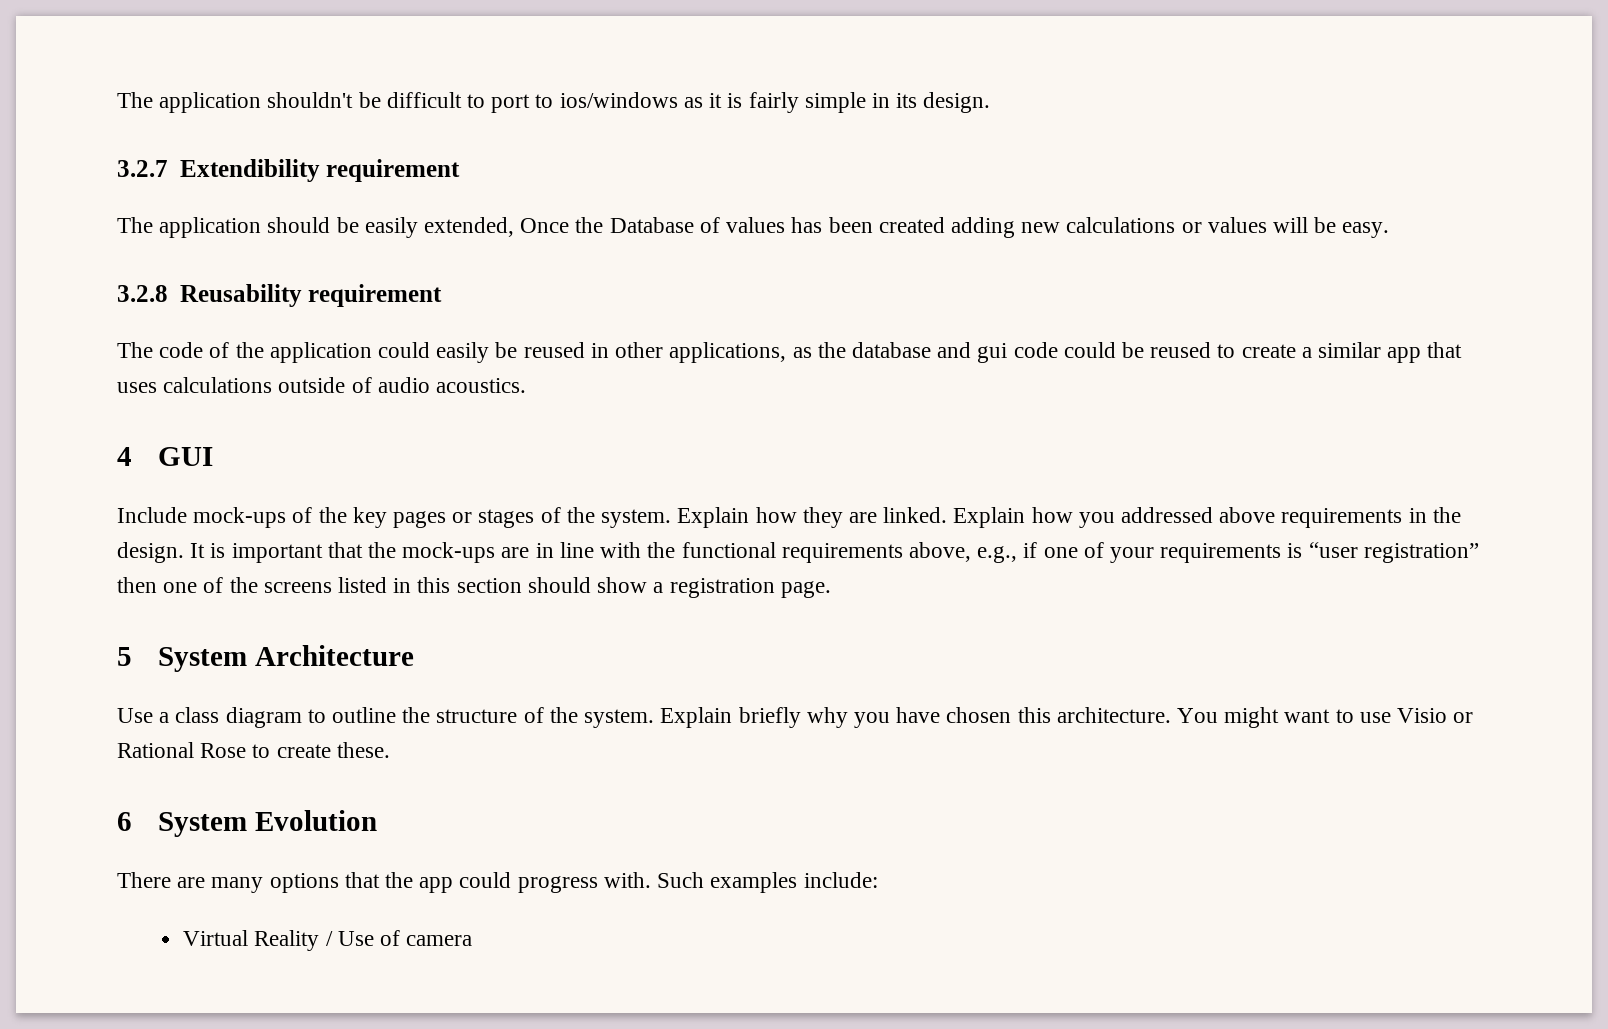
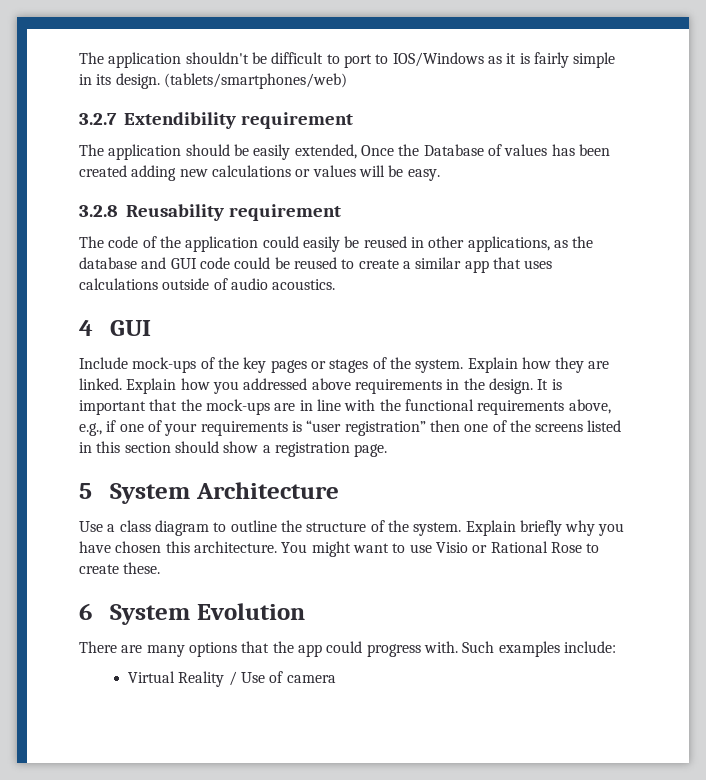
- The application shouldn't be difficult to port to ios/windows as it is fairly simple in its design.
+ The application shouldn't be difficult to port to IOS/Windows as it is fairly simple in its design. (tablets/smartphones/web)
- The code of the application could easily be reused in other applications, as the database and gui code could be reused to create a similar app that uses calculations outside of audio acoustics.
+ The code of the application could easily be reused in other applications, as the database and GUI code could be reused to create a similar app that uses calculations outside of audio acoustics.

